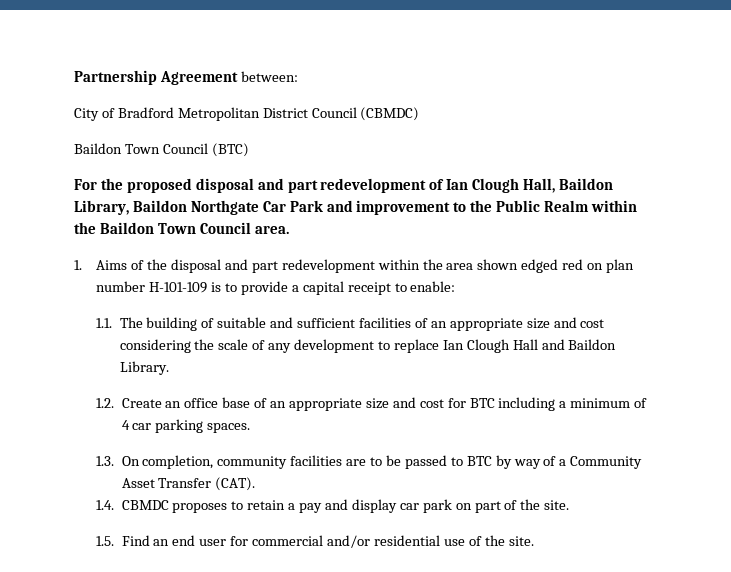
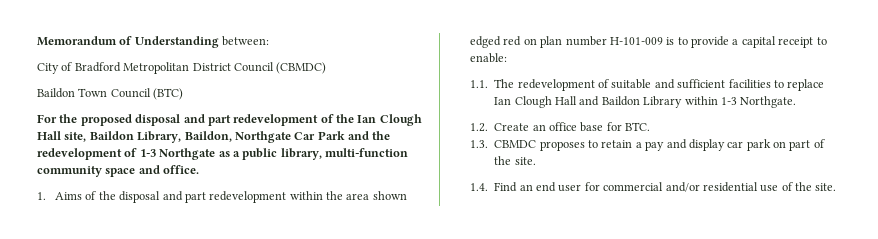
- Partnership Agreement between:
+ Memorandum of Understanding between:
- For the proposed disposal and part redevelopment of Ian Clough Hall, Baildon Library, Baildon Northgate Car Park and improvement to the Public Realm within the Baildon Town Council area.
+ For the proposed disposal and part redevelopment of the Ian Clough Hall site, Baildon Library, Baildon, Northgate Car Park and the redevelopment of 1-3 Northgate as a public library, multi-function community space and office.
- 1. Aims of the disposal and part redevelopment within the area shown edged red on plan number H-101-109 is to provide a capital receipt to enable:
+ 1. Aims of the disposal and part redevelopment within the area shown edged red on plan number H-101-009 is to provide a capital receipt to enable:
- 1.1. The building of suitable and sufficient facilities of an appropriate size and cost considering the scale of any development to replace Ian Clough Hall and Baildon Library.
+ 1.1. The redevelopment of suitable and sufficient facilities to replace Ian Clough Hall and Baildon Library within 1-3 Northgate.
- 1.2. Create an office base of an appropriate size and cost for BTC including a minimum of 4 car parking spaces.
- 1.3. On completion, community facilities are to be passed to BTC by way of a Community Asset Transfer (CAT).
- 1.4. CBMDC proposes to retain a pay and display car park on part of the site.
+ 1.2. Create an office base for BTC.
+ 1.3. CBMDC proposes to retain a pay and display car park on part of the site.
- 1.5. Find an end user for commercial and/or residential use of the site.
+ 1.4. Find an end user for commercial and/or residential use of the site.

